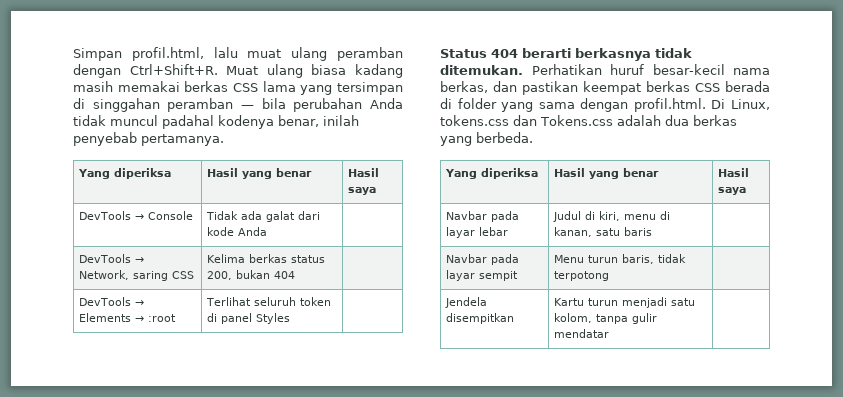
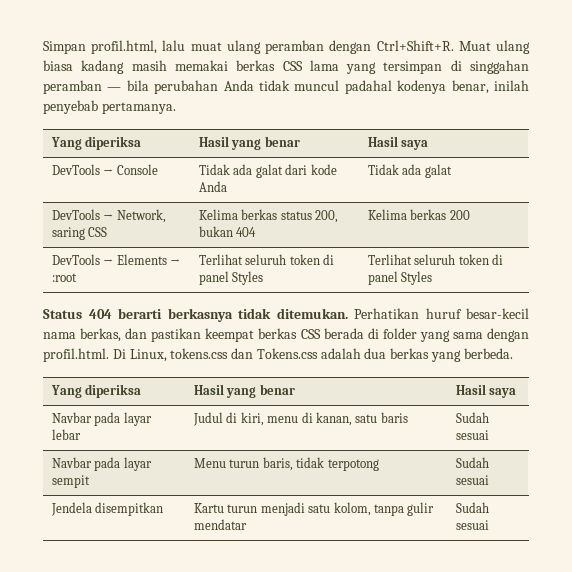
- DevTools → Console | Tidak ada galat dari kode Anda |
+ DevTools → Console | Tidak ada galat dari kode Anda | Tidak ada galat
- DevTools → Network, saring CSS | Kelima berkas status 200, bukan 404 |
+ DevTools → Network, saring CSS | Kelima berkas status 200, bukan 404 | Kelima berkas 200
- DevTools → Elements → :root | Terlihat seluruh token di panel Styles |
+ DevTools → Elements → :root | Terlihat seluruh token di panel Styles | Terlihat seluruh token di panel Styles
- Navbar pada layar lebar | Judul di kiri, menu di kanan, satu baris |
+ Navbar pada layar lebar | Judul di kiri, menu di kanan, satu baris | Sudah sesuai
- Navbar pada layar sempit | Menu turun baris, tidak terpotong |
+ Navbar pada layar sempit | Menu turun baris, tidak terpotong | Sudah sesuai
- Jendela disempitkan | Kartu turun menjadi satu kolom, tanpa gulir mendatar |
+ Jendela disempitkan | Kartu turun menjadi satu kolom, tanpa gulir mendatar | Sudah sesuai

